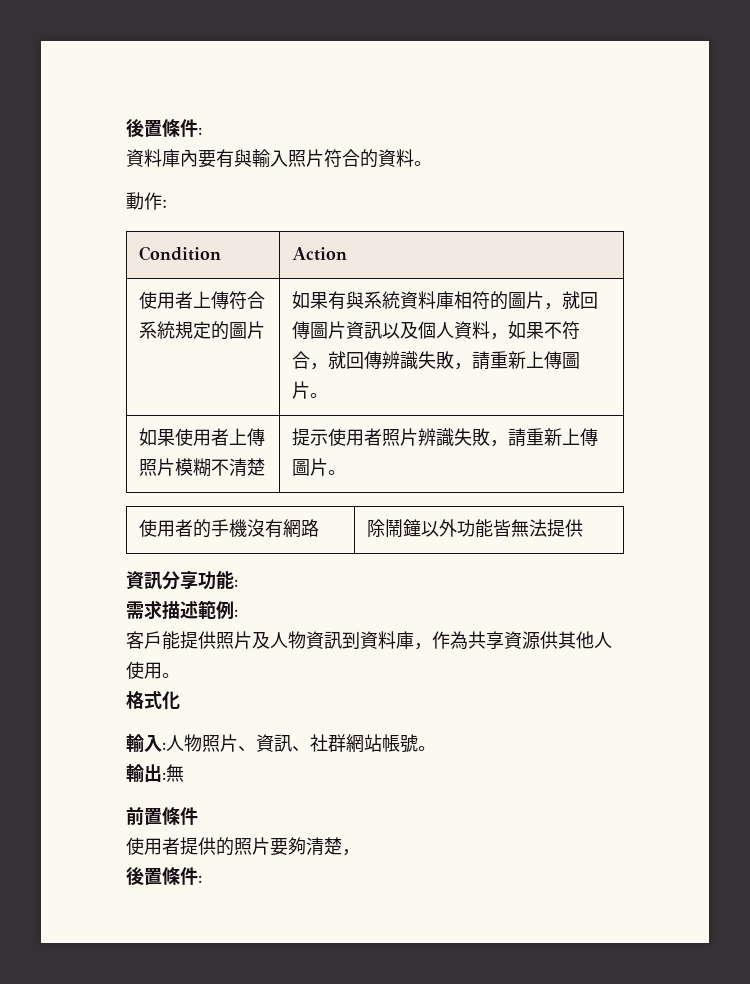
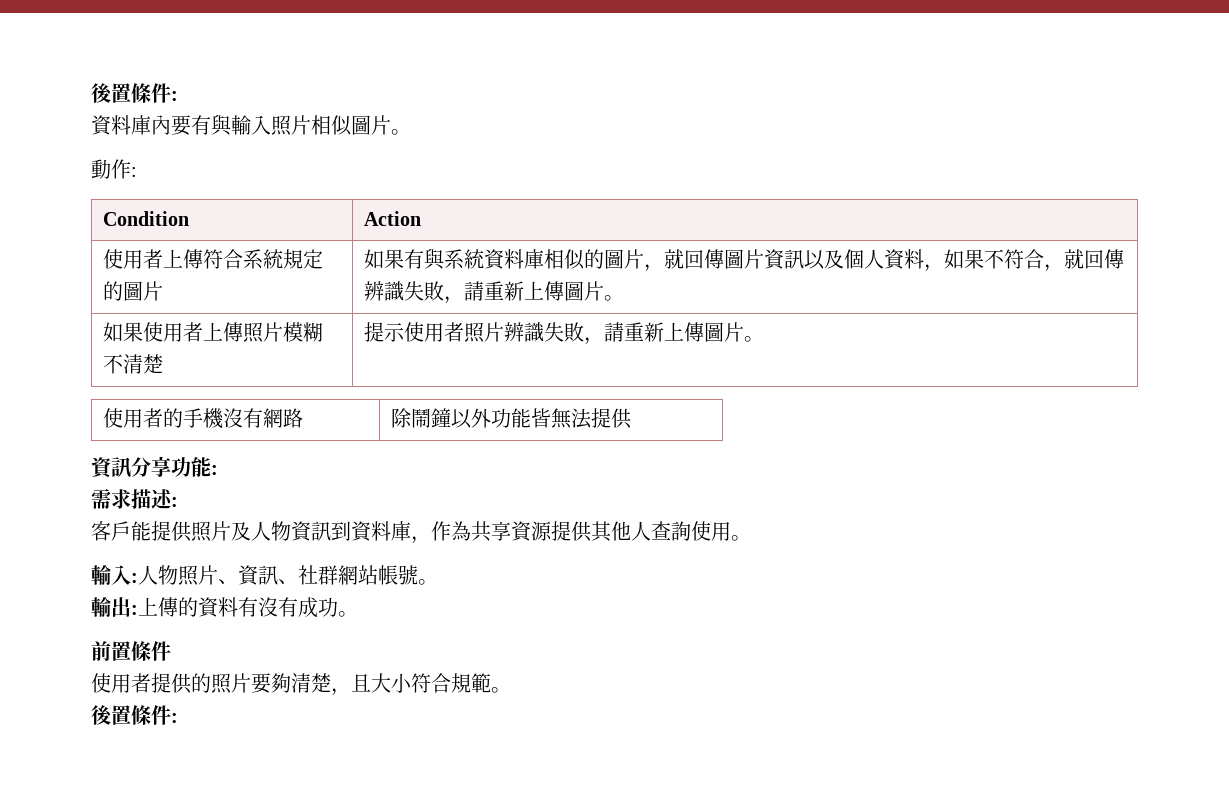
- 資料庫內要有與輸入照片符合的資料。
+ 資料庫內要有與輸入照片相似圖片。
- 使用者上傳符合系統規定的圖片 | 如果有與系統資料庫相符的圖片，就回傳圖片資訊以及個人資料，如果不符合，就回傳辨識失敗，請重新上傳圖片。
+ 使用者上傳符合系統規定的圖片 | 如果有與系統資料庫相似的圖片，就回傳圖片資訊以及個人資料，如果不符合，就回傳辨識失敗，請重新上傳圖片。
- 需求描述範例:
+ 需求描述:
- 客戶能提供照片及人物資訊到資料庫，作為共享資源供其他人使用。
+ 客戶能提供照片及人物資訊到資料庫，作為共享資源提供其他人查詢使用。
- 格式化
- 輸出:無
+ 輸出:上傳的資料有沒有成功。
- 使用者提供的照片要夠清楚，
+ 使用者提供的照片要夠清楚，且大小符合規範。

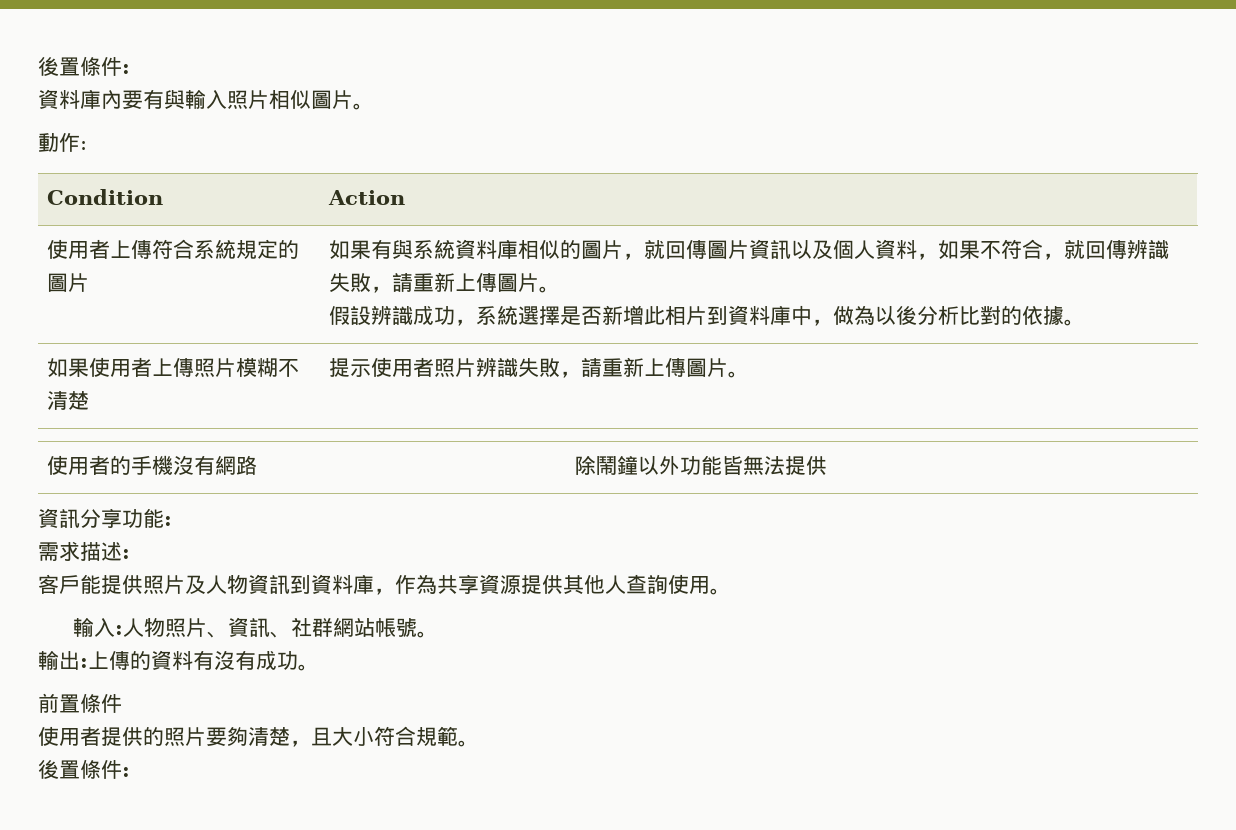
+ 假設辨識成功，系統選擇是否新增此相片到資料庫中，做為以後分析比對的依據。

